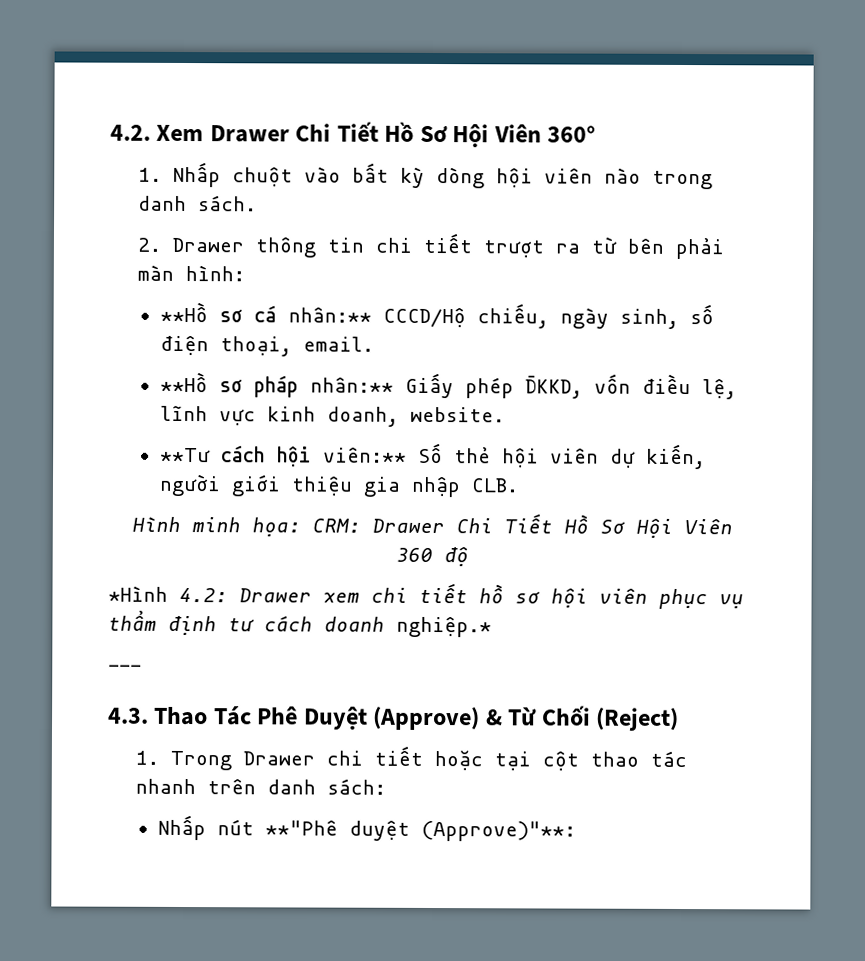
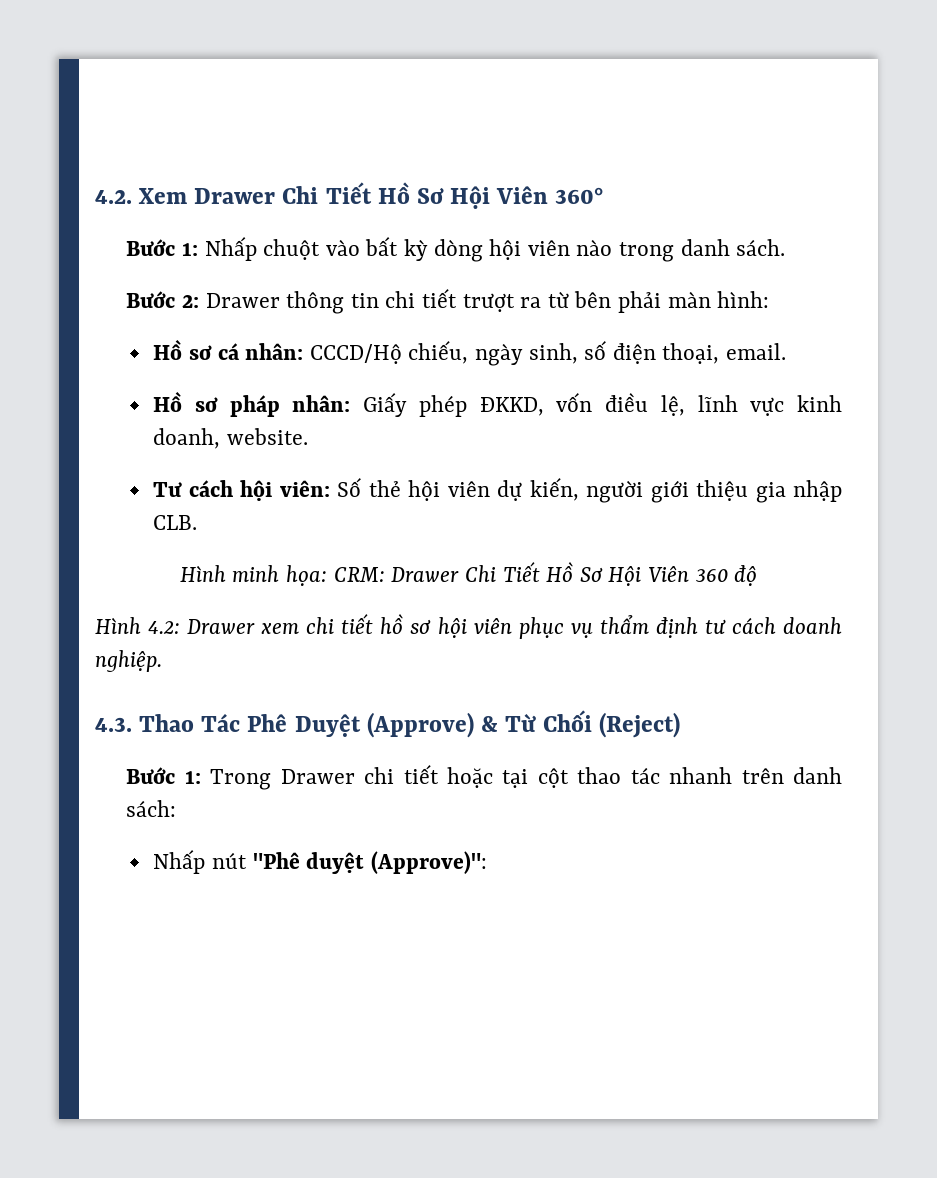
- 1. Nhấp chuột vào bất kỳ dòng hội viên nào trong danh sách.
+ Bước 1: Nhấp chuột vào bất kỳ dòng hội viên nào trong danh sách.
- 2. Drawer thông tin chi tiết trượt ra từ bên phải màn hình:
+ Bước 2: Drawer thông tin chi tiết trượt ra từ bên phải màn hình:
- **Hồ sơ cá nhân:** CCCD/Hộ chiếu, ngày sinh, số điện thoại, email.
+ Hồ sơ cá nhân: CCCD/Hộ chiếu, ngày sinh, số điện thoại, email.
- **Hồ sơ pháp nhân:** Giấy phép ĐKKD, vốn điều lệ, lĩnh vực kinh doanh, website.
+ Hồ sơ pháp nhân: Giấy phép ĐKKD, vốn điều lệ, lĩnh vực kinh doanh, website.
- **Tư cách hội viên:** Số thẻ hội viên dự kiến, người giới thiệu gia nhập CLB.
+ Tư cách hội viên: Số thẻ hội viên dự kiến, người giới thiệu gia nhập CLB.
- *Hình 4.2: Drawer xem chi tiết hồ sơ hội viên phục vụ thẩm định tư cách doanh nghiệp.*
- ---
+ Hình 4.2: Drawer xem chi tiết hồ sơ hội viên phục vụ thẩm định tư cách doanh nghiệp.
- 1. Trong Drawer chi tiết hoặc tại cột thao tác nhanh trên danh sách:
+ Bước 1: Trong Drawer chi tiết hoặc tại cột thao tác nhanh trên danh sách:
- Nhấp nút **"Phê duyệt (Approve)"**:
+ Nhấp nút "Phê duyệt (Approve)":

